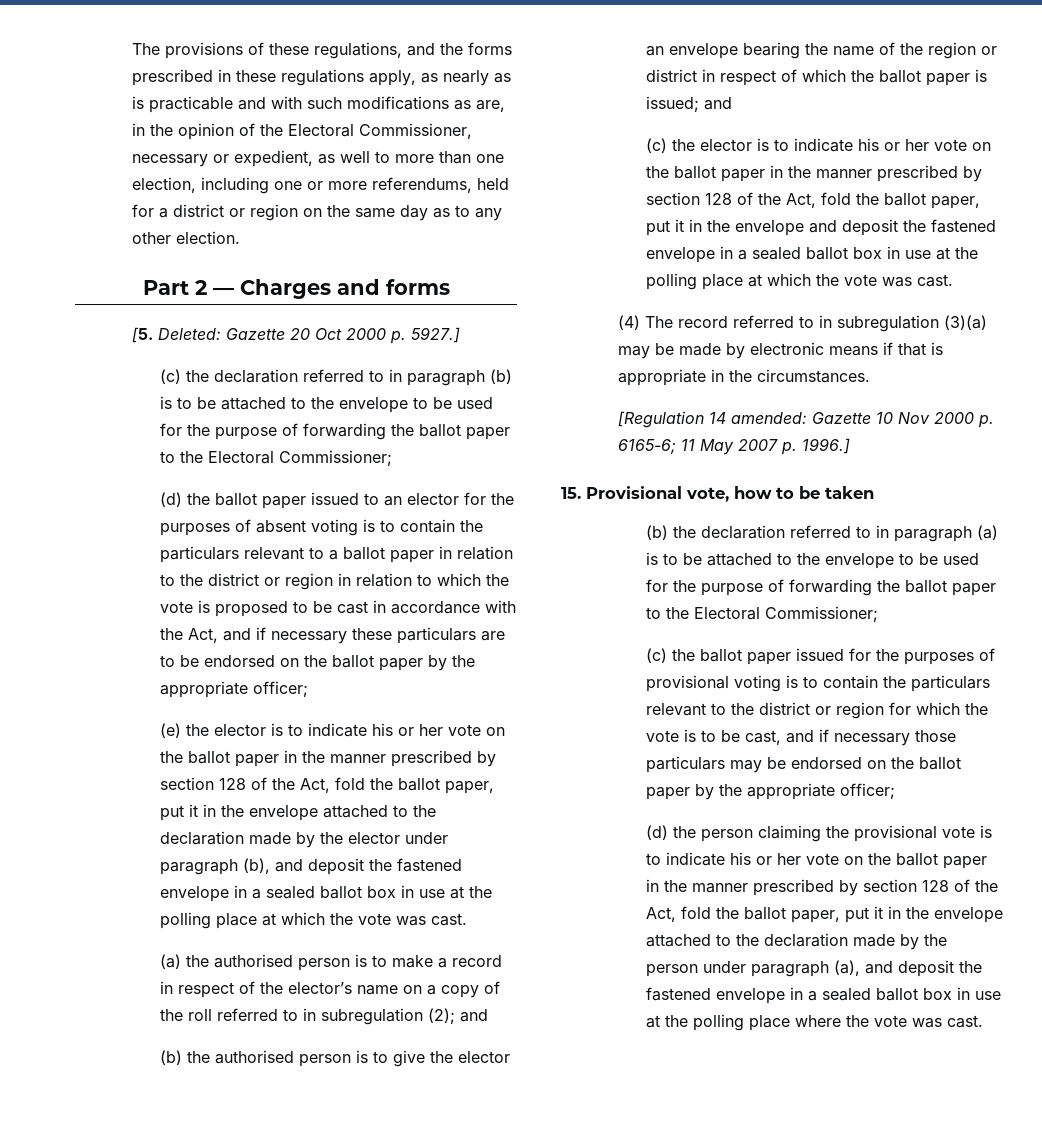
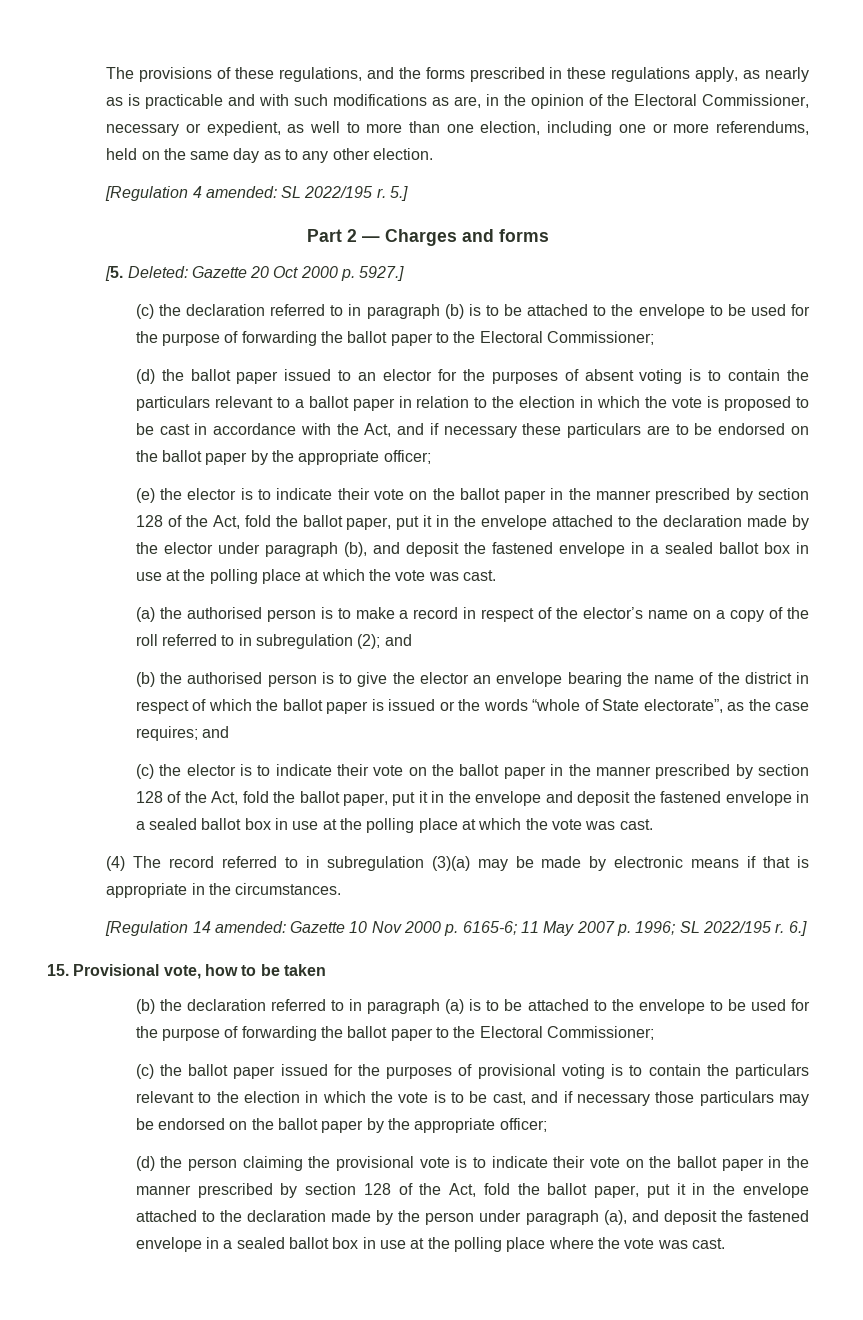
- The provisions of these regulations, and the forms prescribed in these regulations apply, as nearly as is practicable and with such modifications as are, in the opinion of the Electoral Commissioner, necessary or expedient, as well to more than one election, including one or more referendums, held for a district or region on the same day as to any other election.
+ The provisions of these regulations, and the forms prescribed in these regulations apply, as nearly as is practicable and with such modifications as are, in the opinion of the Electoral Commissioner, necessary or expedient, as well to more than one election, including one or more referendums, held on the same day as to any other election.
+ [Regulation 4 amended: SL 2022/195 r. 5.]
- (d) the ballot paper issued to an elector for the purposes of absent voting is to contain the particulars relevant to a ballot paper in relation to the district or region in relation to which the vote is proposed to be cast in accordance with the Act, and if necessary these particulars are to be endorsed on the ballot paper by the appropriate officer;
+ (d) the ballot paper issued to an elector for the purposes of absent voting is to contain the particulars relevant to a ballot paper in relation to the election in which the vote is proposed to be cast in accordance with the Act, and if necessary these particulars are to be endorsed on the ballot paper by the appropriate officer;
- (e) the elector is to indicate his or her vote on the ballot paper in the manner prescribed by section 128 of the Act, fold the ballot paper, put it in the envelope attached to the declaration made by the elector under paragraph (b), and deposit the fastened envelope in a sealed ballot box in use at the polling place at which the vote was cast.
+ (e) the elector is to indicate their vote on the ballot paper in the manner prescribed by section 128 of the Act, fold the ballot paper, put it in the envelope attached to the declaration made by the elector under paragraph (b), and deposit the fastened envelope in a sealed ballot box in use at the polling place at which the vote was cast.
- (b) the authorised person is to give the elector an envelope bearing the name of the region or district in respect of which the ballot paper is issued; and
+ (b) the authorised person is to give the elector an envelope bearing the name of the district in respect of which the ballot paper is issued or the words “whole of State electorate”, as the case requires; and
- (c) the elector is to indicate his or her vote on the ballot paper in the manner prescribed by section 128 of the Act, fold the ballot paper, put it in the envelope and deposit the fastened envelope in a sealed ballot box in use at the polling place at which the vote was cast.
+ (c) the elector is to indicate their vote on the ballot paper in the manner prescribed by section 128 of the Act, fold the ballot paper, put it in the envelope and deposit the fastened envelope in a sealed ballot box in use at the polling place at which the vote was cast.
- [Regulation 14 amended: Gazette 10 Nov 2000 p. 6165-6; 11 May 2007 p. 1996.]
+ [Regulation 14 amended: Gazette 10 Nov 2000 p. 6165-6; 11 May 2007 p. 1996; SL 2022/195 r. 6.]
- (c) the ballot paper issued for the purposes of provisional voting is to contain the particulars relevant to the district or region for which the vote is to be cast, and if necessary those particulars may be endorsed on the ballot paper by the appropriate officer;
+ (c) the ballot paper issued for the purposes of provisional voting is to contain the particulars relevant to the election in which the vote is to be cast, and if necessary those particulars may be endorsed on the ballot paper by the appropriate officer;
- (d) the person claiming the provisional vote is to indicate his or her vote on the ballot paper in the manner prescribed by section 128 of the Act, fold the ballot paper, put it in the envelope attached to the declaration made by the person under paragraph (a), and deposit the fastened envelope in a sealed ballot box in use at the polling place where the vote was cast.
+ (d) the person claiming the provisional vote is to indicate their vote on the ballot paper in the manner prescribed by section 128 of the Act, fold the ballot paper, put it in the envelope attached to the declaration made by the person under paragraph (a), and deposit the fastened envelope in a sealed ballot box in use at the polling place where the vote was cast.

